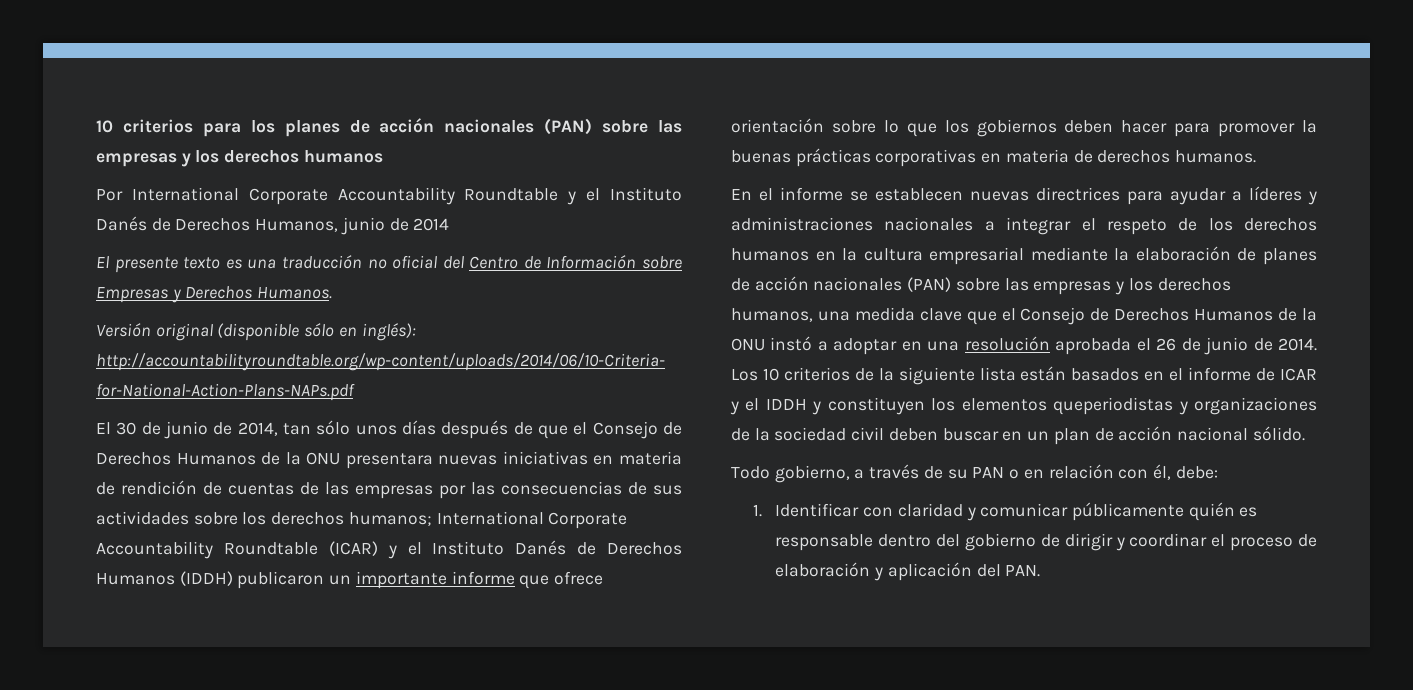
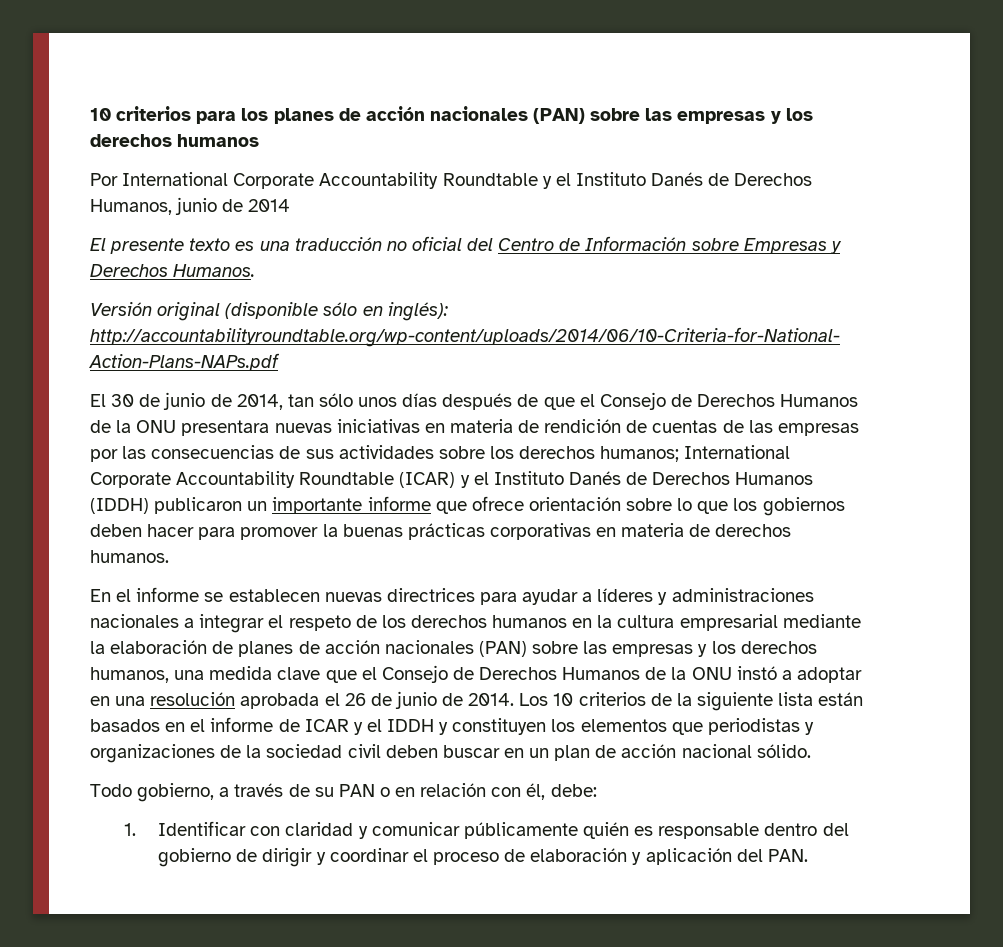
- Los 10 criterios de la siguiente lista están basados en el informe de ICAR y el IDDH y constituyen los elementos queperiodistas y organizaciones de la sociedad civil deben buscar en un plan de acción nacional sólido.
+ Los 10 criterios de la siguiente lista están basados en el informe de ICAR y el IDDH y constituyen los elementos que periodistas y organizaciones de la sociedad civil deben buscar en un plan de acción nacional sólido.

